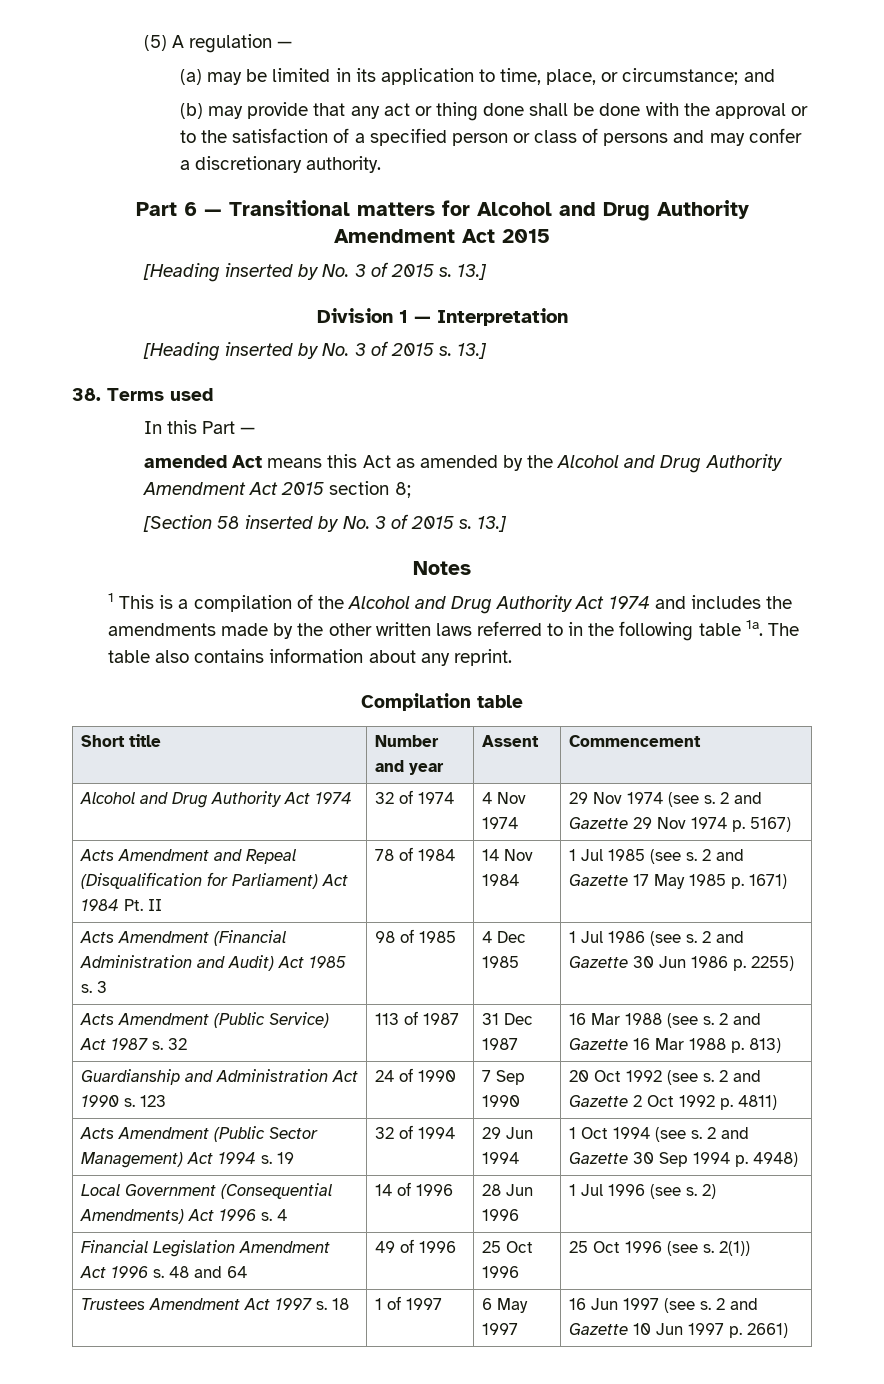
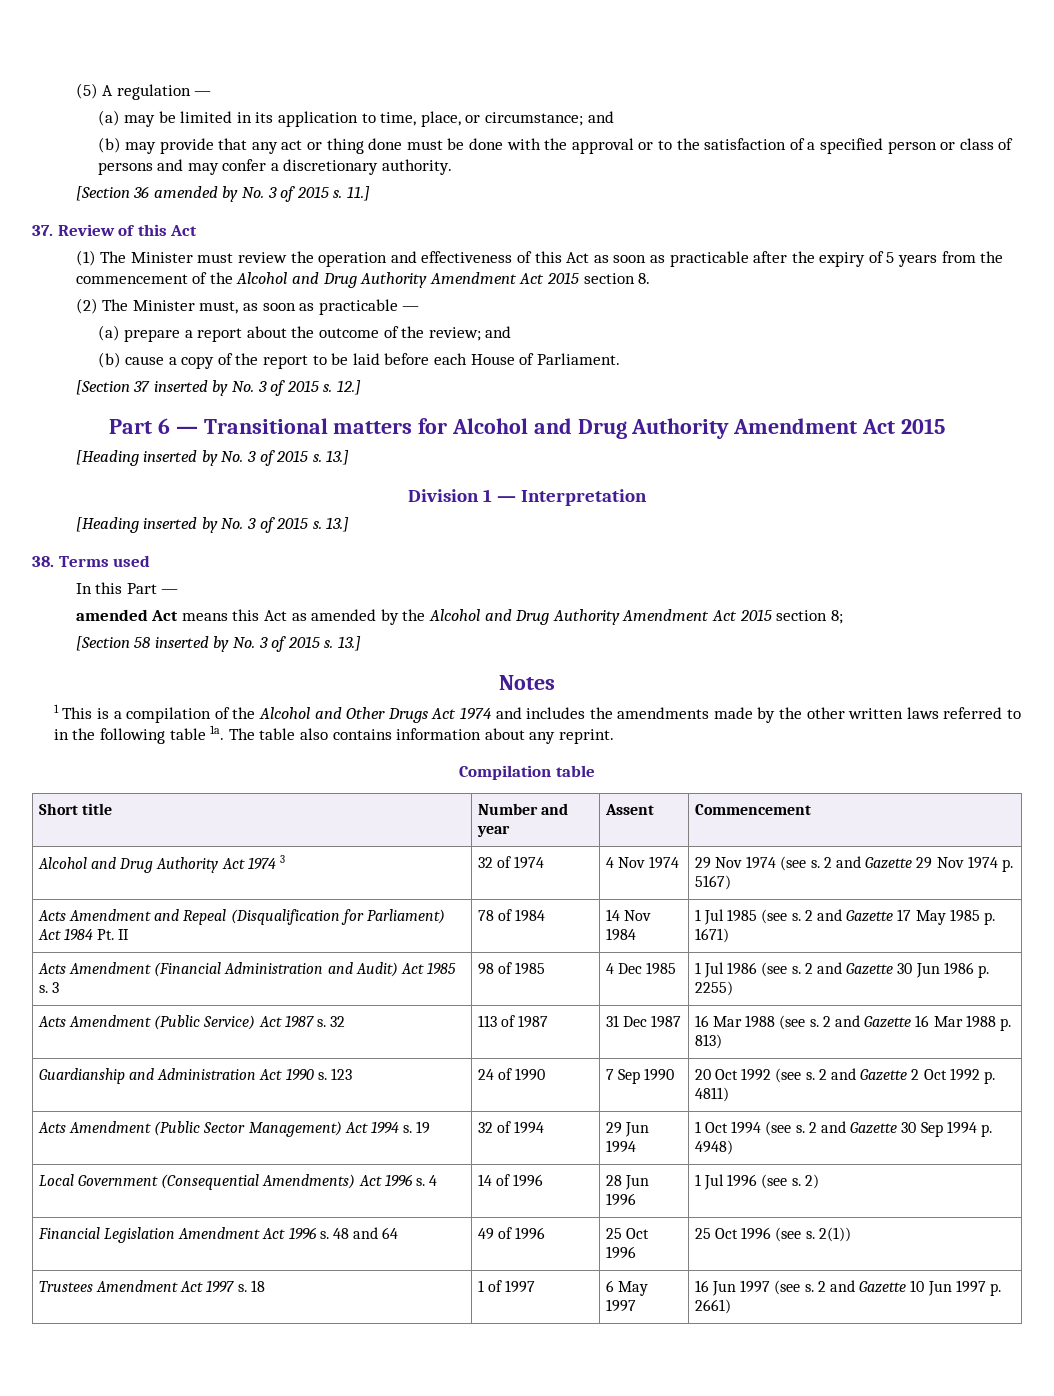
- (b) may provide that any act or thing done shall be done with the approval or to the satisfaction of a specified person or class of persons and may confer a discretionary authority.
+ (b) may provide that any act or thing done must be done with the approval or to the satisfaction of a specified person or class of persons and may confer a discretionary authority.
+ [Section 36 amended by No. 3 of 2015 s. 11.]
+ 37. Review of this Act
+ (1) The Minister must review the operation and effectiveness of this Act as soon as practicable after the expiry of 5 years from the commencement of the Alcohol and Drug Authority Amendment Act 2015 section 8.
+ (2) The Minister must, as soon as practicable —
+ (a) prepare a report about the outcome of the review; and
+ (b) cause a copy of the report to be laid before each House of Parliament.
+ [Section 37 inserted by No. 3 of 2015 s. 12.]
- 1 This is a compilation of the Alcohol and Drug Authority Act 1974 and includes the amendments made by the other written laws referred to in the following table 1a.
+ 1 This is a compilation of the Alcohol and Other Drugs Act 1974 and includes the amendments made by the other written laws referred to in the following table 1a.
- Alcohol and Drug Authority Act 1974 | 32 of 1974 | 4 Nov 1974 | 29 Nov 1974 (see s. 2 and Gazette 29 Nov 1974 p. 5167)
+ Alcohol and Drug Authority Act 1974 3 | 32 of 1974 | 4 Nov 1974 | 29 Nov 1974 (see s. 2 and Gazette 29 Nov 1974 p. 5167)

